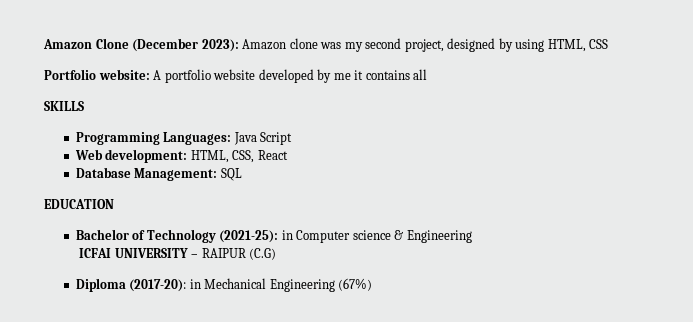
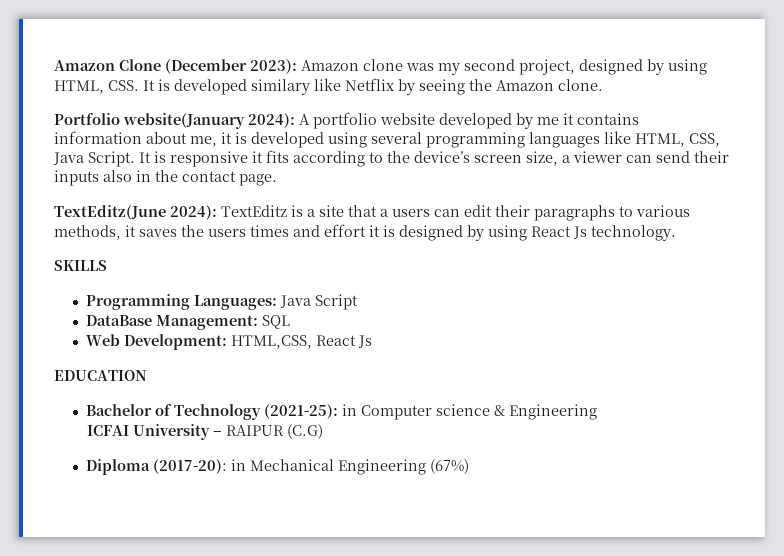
- Amazon Clone (December 2023): Amazon clone was my second project, designed by using HTML, CSS
+ Amazon Clone (December 2023): Amazon clone was my second project, designed by using HTML, CSS. It is developed similary like Netflix by seeing the Amazon clone.
- Portfolio website: A portfolio website developed by me it contains all
+ Portfolio website(January 2024): A portfolio website developed by me it contains information about me, it is developed using several programming languages like HTML, CSS, Java Script. It is responsive it fits according to the device’s screen size, a viewer can send their inputs also in the contact page.
+ TextEditz(June 2024): TextEditz is a site that a users can edit their paragraphs to various methods, it saves the users times and effort it is designed by using React Js technology.
- Web development: HTML, CSS, React
- Database Management: SQL
+ DataBase Management: SQL
+ Web Development: HTML,CSS, React Js
- ICFAI UNIVERSITY – RAIPUR (C.G)
+ ICFAI University – RAIPUR (C.G)

